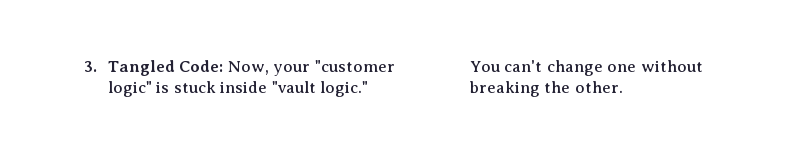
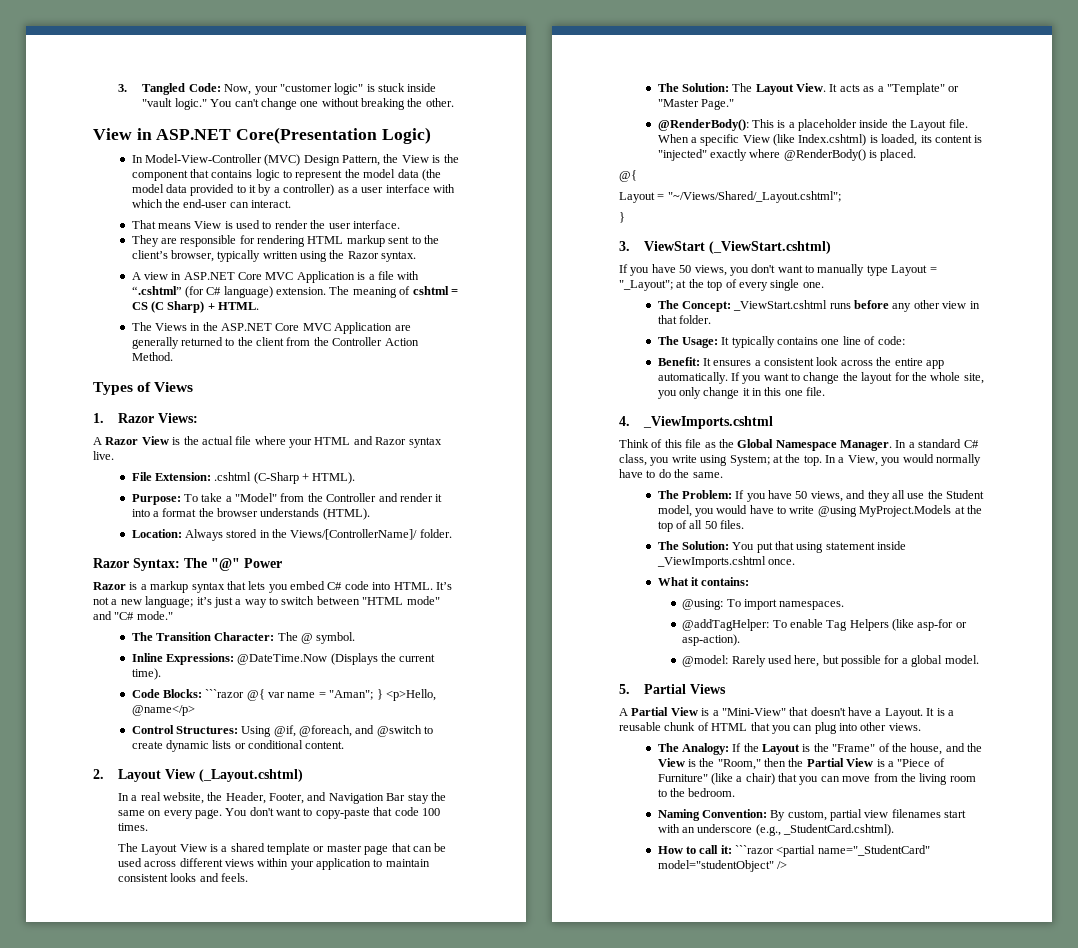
+ View in ASP.NET Core(Presentation Logic)
+ In Model-View-Controller (MVC) Design Pattern, the View is the component that contains logic to represent the model data (the model data provided to it by a controller) as a user interface with which the end-user can interact.
+ That means View is used to render the user interface.
+ They are responsible for rendering HTML markup sent to the client’s browser, typically written using the Razor syntax.
+ A view in ASP.NET Core MVC Application is a file with “.cshtml” (for C# language) extension. The meaning of cshtml = CS (C Sharp) + HTML.
+ The Views in the ASP.NET Core MVC Application are generally returned to the client from the Controller Action Method.
+ Types of Views
+ 1. Razor Views:
+ A Razor View is the actual file where your HTML and Razor syntax live.
+ File Extension: .cshtml (C-Sharp + HTML).
+ Purpose: To take a "Model" from the Controller and render it into a format the browser understands (HTML).
+ Location: Always stored in the Views/[ControllerName]/ folder.
+ Razor Syntax: The "@" Power
+ Razor is a markup syntax that lets you embed C# code into HTML. It’s not a new language; it’s just a way to switch between "HTML mode" and "C# mode."
+ The Transition Character: The @ symbol.
+ Inline Expressions: @DateTime.Now (Displays the current time).
+ Code Blocks: ```razor @{ var name = "Aman"; } <p>Hello, @name</p>
+ Control Structures: Using @if, @foreach, and @switch to create dynamic lists or conditional content.
+ 2. Layout View (_Layout.cshtml)
+ In a real website, the Header, Footer, and Navigation Bar stay the same on every page. You don't want to copy-paste that code 100 times.
+ The Layout View is a shared template or master page that can be used across different views within your application to maintain consistent looks and feels.
+ The Solution: The Layout View. It acts as a "Template" or "Master Page."
+ @RenderBody(): This is a placeholder inside the Layout file. When a specific View (like Index.cshtml) is loaded, its content is "injected" exactly where @RenderBody() is placed.
+ @{
+ Layout = "~/Views/Shared/_Layout.cshtml";
+ }
+ 3. ViewStart (_ViewStart.cshtml)
+ If you have 50 views, you don't want to manually type Layout = "_Layout"; at the top of every single one.
+ The Concept: _ViewStart.cshtml runs before any other view in that folder.
+ The Usage: It typically contains one line of code:
+ Benefit: It ensures a consistent look across the entire app automatically. If you want to change the layout for the whole site, you only change it in this one file.
+ 4. _ViewImports.cshtml
+ Think of this file as the Global Namespace Manager. In a standard C# class, you write using System; at the top. In a View, you would normally have to do the same.
+ The Problem: If you have 50 views, and they all use the Student model, you would have to write @using MyProject.Models at the top of all 50 files.
+ The Solution: You put that using statement inside _ViewImports.cshtml once.
+ What it contains:
+ @using: To import namespaces.
+ @addTagHelper: To enable Tag Helpers (like asp-for or asp-action).
+ @model: Rarely used here, but possible for a global model.
+ 5. Partial Views
+ A Partial View is a "Mini-View" that doesn't have a Layout. It is a reusable chunk of HTML that you can plug into other views.
+ The Analogy: If the Layout is the "Frame" of the house, and the View is the "Room," then the Partial View is a "Piece of Furniture" (like a chair) that you can move from the living room to the bedroom.
+ Naming Convention: By custom, partial view filenames start with an underscore (e.g., _StudentCard.cshtml).
+ How to call it: ```razor <partial name="_StudentCard" model="studentObject" />

